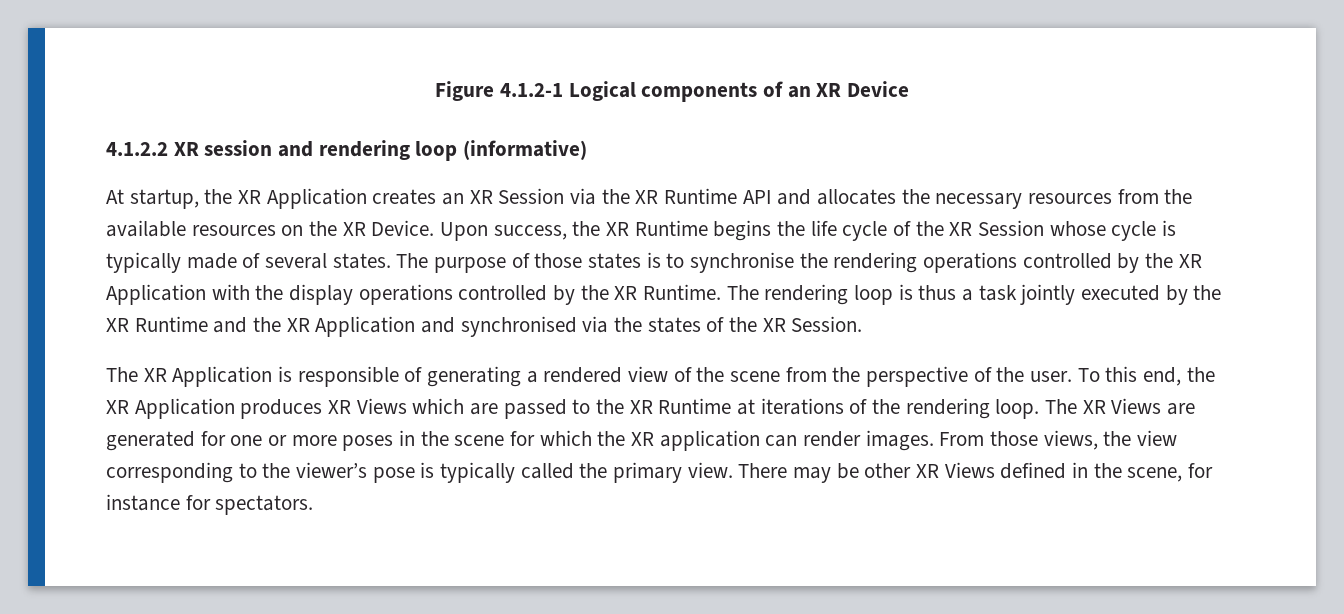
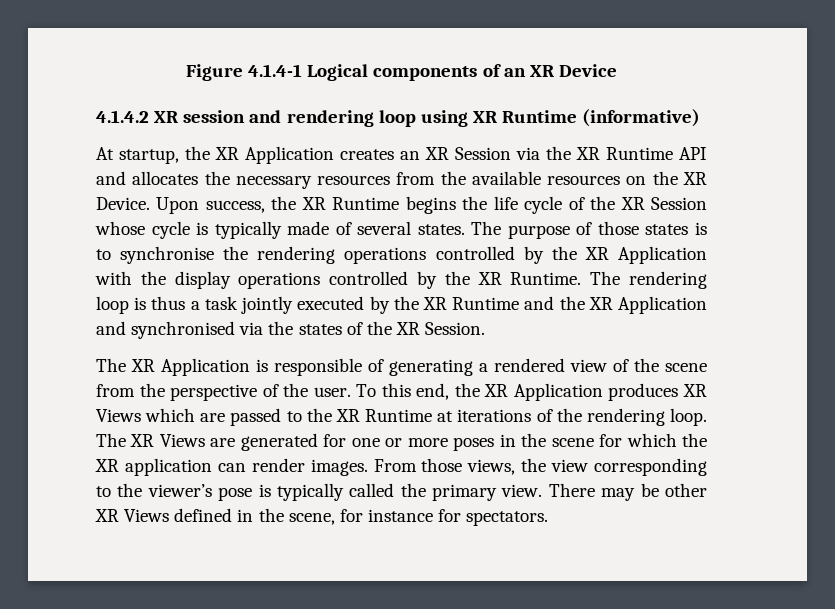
- Figure 4.1.2-1 Logical components of an XR Device
+ Figure 4.1.4-1 Logical components of an XR Device
- 4.1.2.2 XR session and rendering loop (informative)
+ 4.1.4.2 XR session and rendering loop using XR Runtime (informative)

